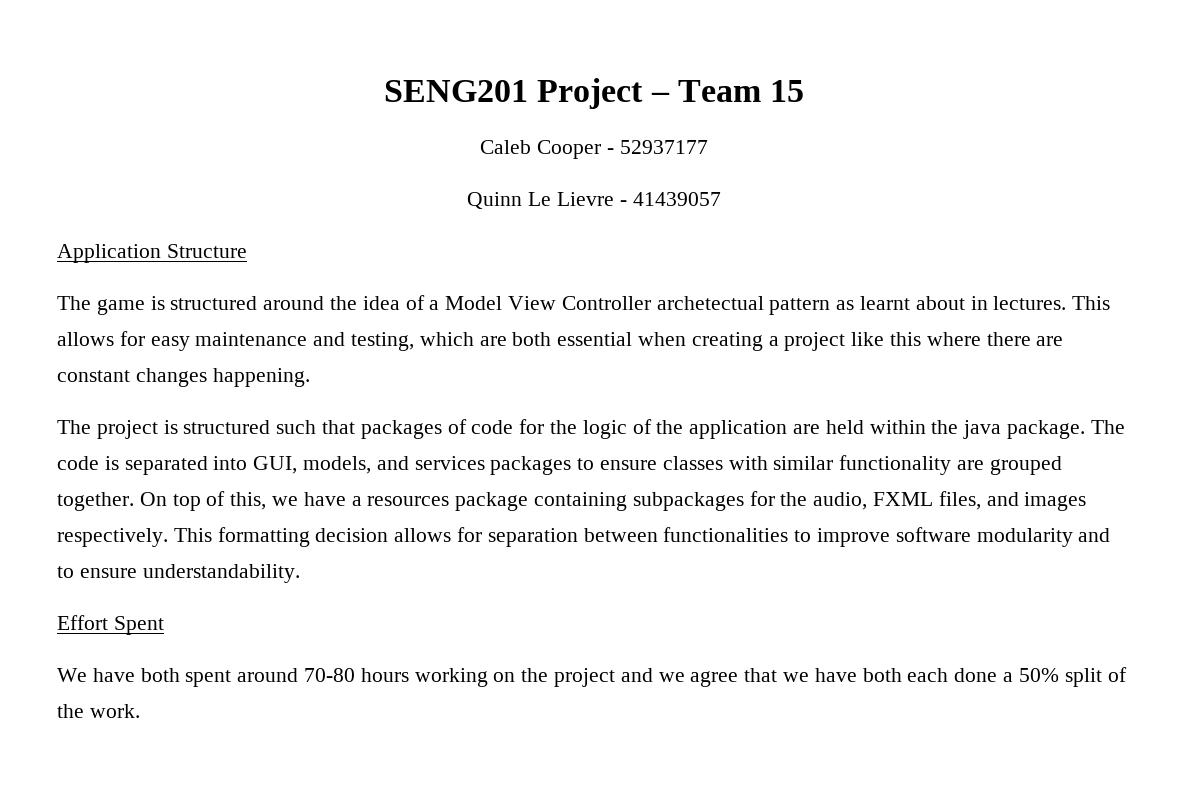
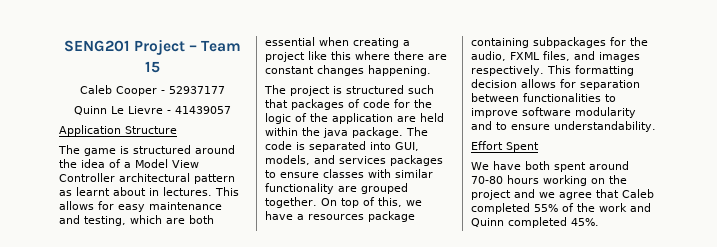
- The game is structured around the idea of a Model View Controller archetectual pattern as learnt about in lectures.
+ The game is structured around the idea of a Model View Controller architectural pattern as learnt about in lectures.
- We have both spent around 70-80 hours working on the project and we agree that we have both each done a 50% split of the work.
+ We have both spent around 70-80 hours working on the project and we agree that Caleb completed 55% of the work and Quinn completed 45%.

